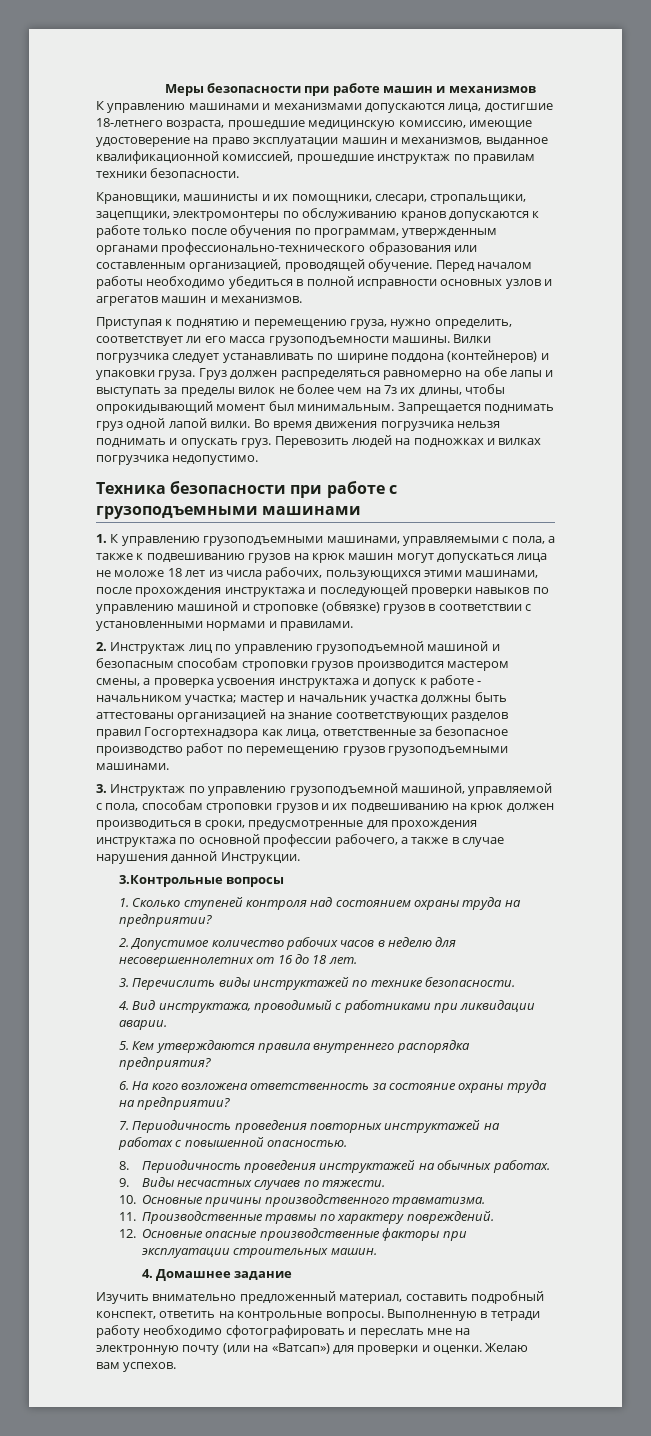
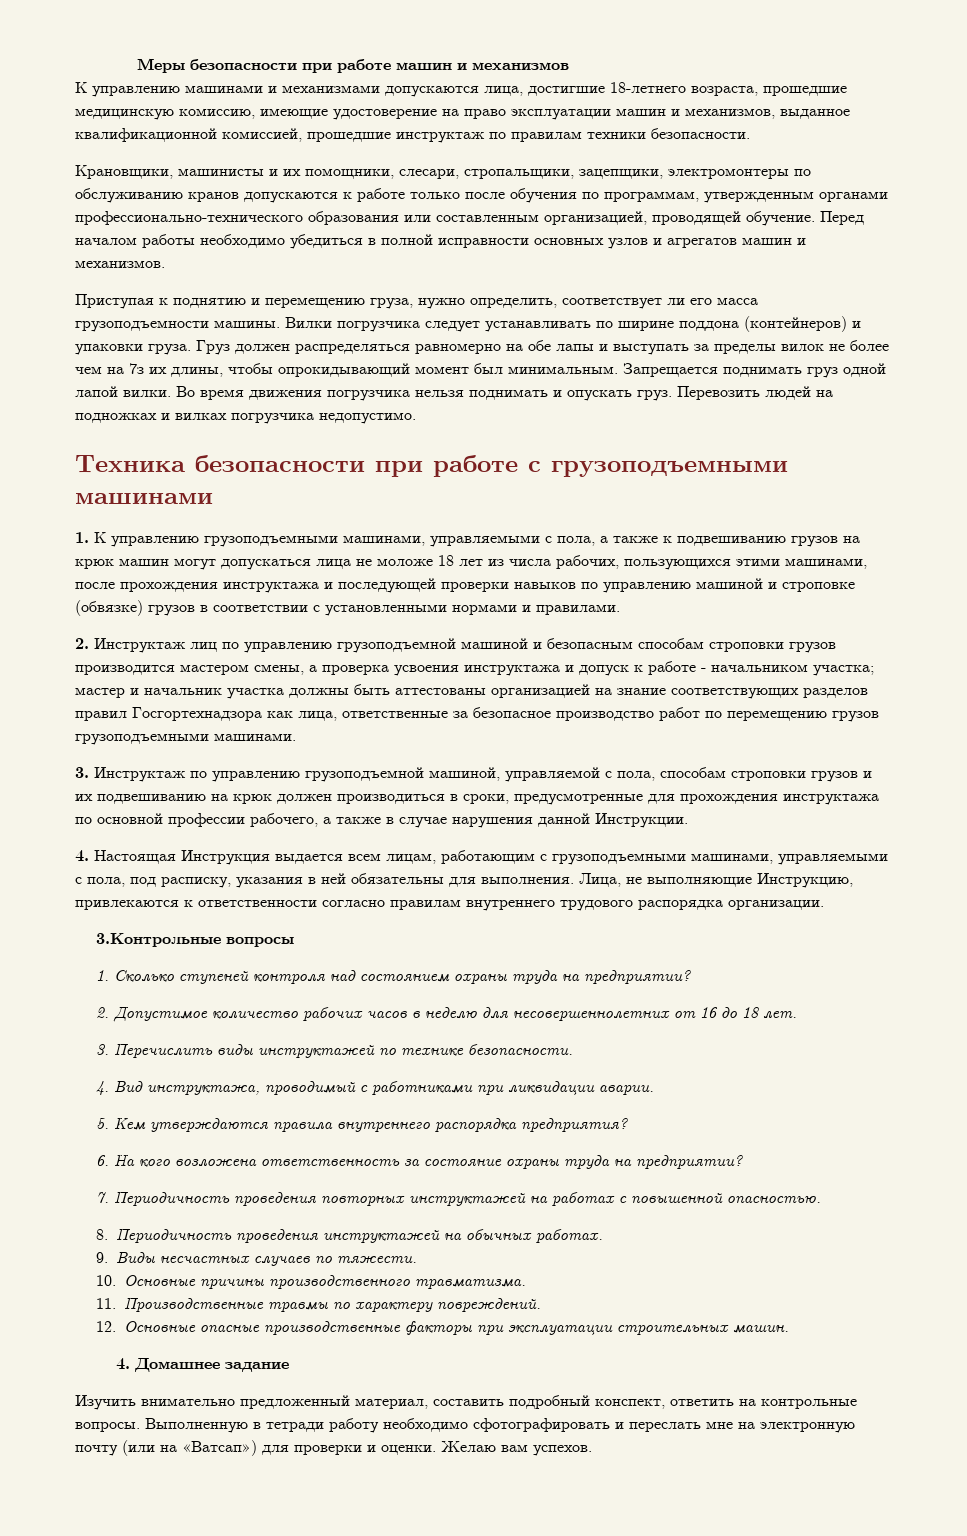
+ 4. Настоящая Инструкция выдается всем лицам, работающим с грузоподъемными машинами, управляемыми с пола, под расписку, указания в ней обязательны для выполнения. Лица, не выполняющие Инструкцию, привлекаются к ответственности согласно правилам внутреннего трудового распорядка организации.

